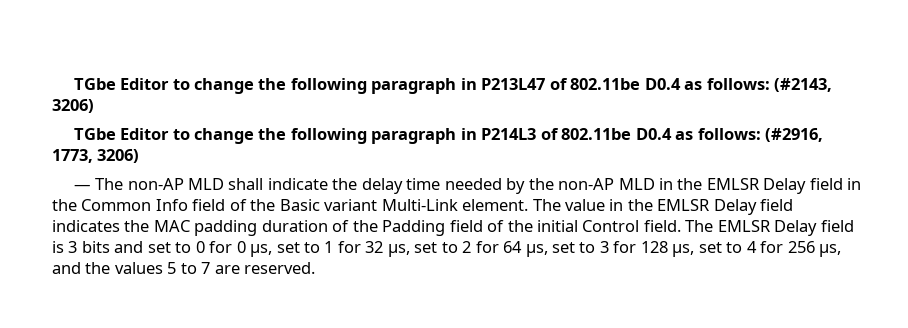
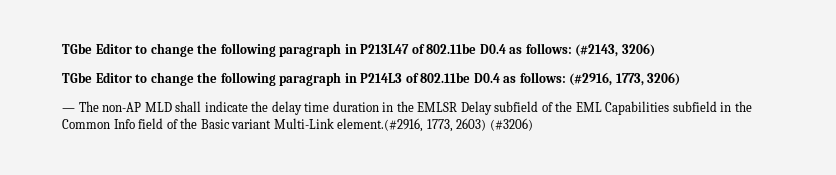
- — The non-AP MLD shall indicate the delay time needed by the non-AP MLD in the EMLSR Delay field in the Common Info field of the Basic variant Multi-Link element. The value in the EMLSR Delay field indicates the MAC padding duration of the Padding field of the initial Control field. The EMLSR Delay field is 3 bits and set to 0 for 0 µs, set to 1 for 32 µs, set to 2 for 64 µs, set to 3 for 128 µs, set to 4 for 256 µs, and the values 5 to 7 are reserved.
+ — The non-AP MLD shall indicate the delay time duration in the EMLSR Delay subfield of the EML Capabilities subfield in the Common Info field of the Basic variant Multi-Link element.(#2916, 1773, 2603) (#3206)

